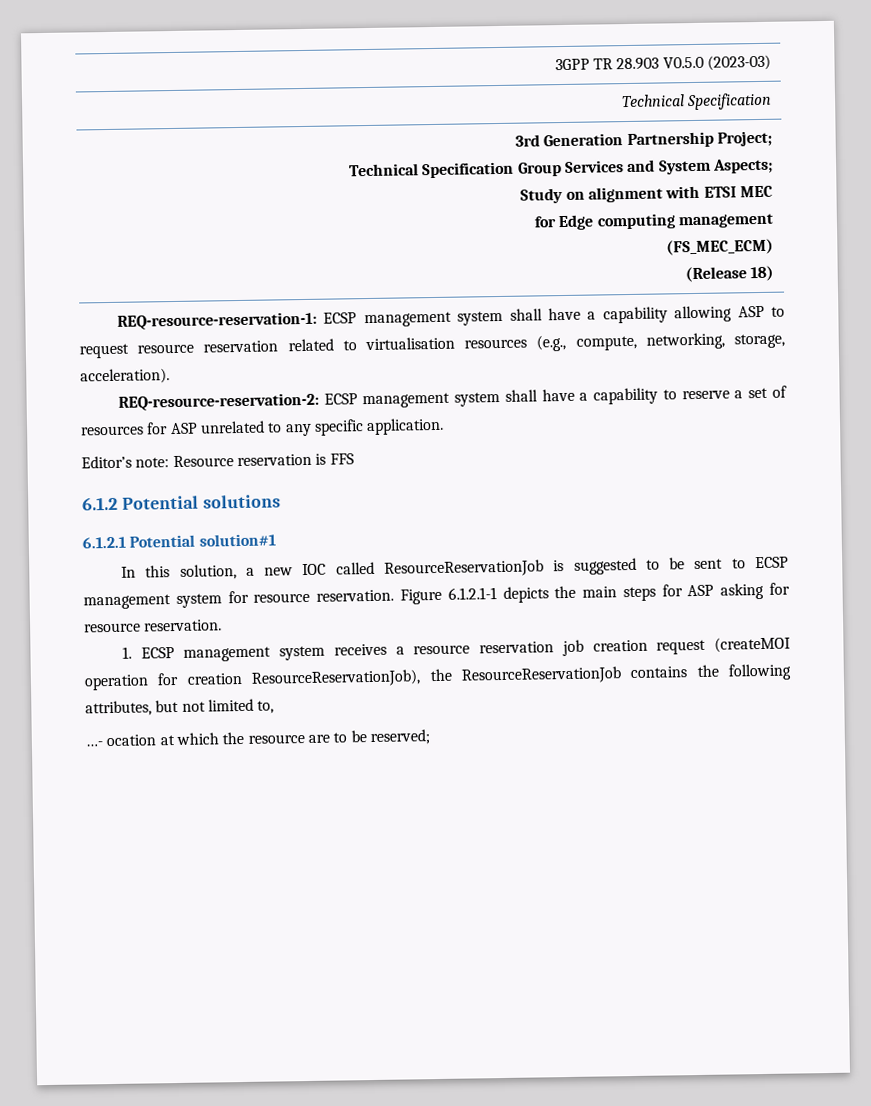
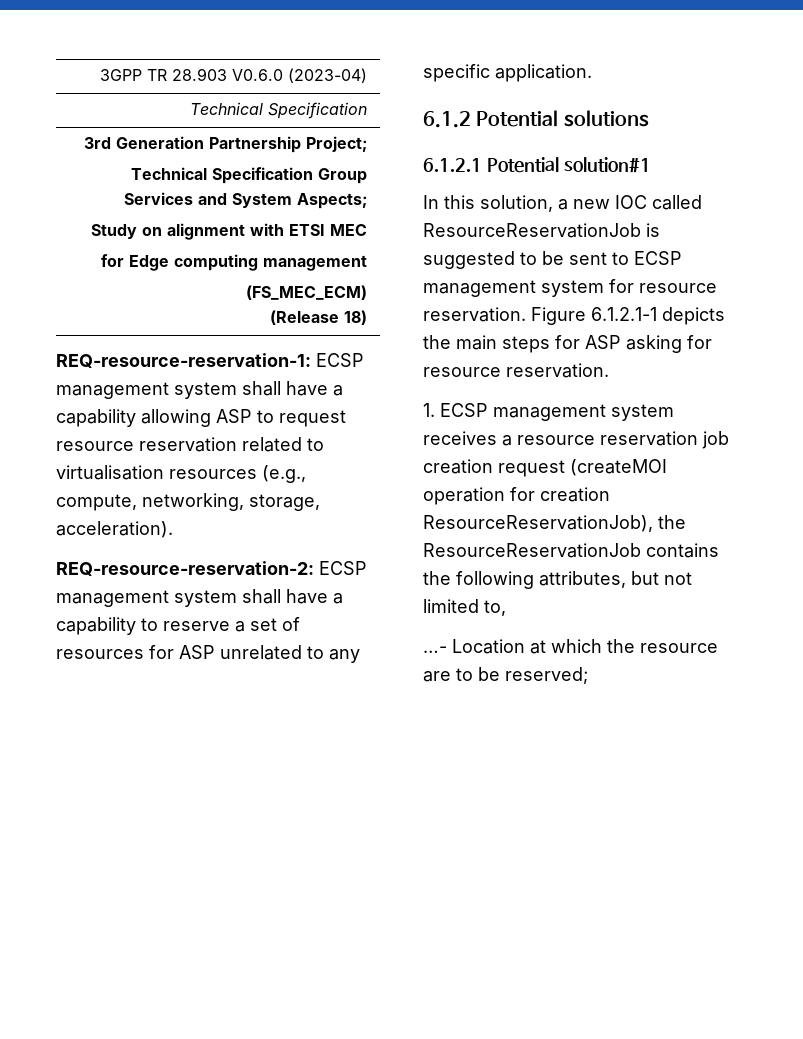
- 3GPP TR 28.903 V0.5.0 (2023-03)
+ 3GPP TR 28.903 V0.6.0 (2023-04)
- Editor’s note: Resource reservation is FFS
- …- ocation at which the resource are to be reserved;
+ …- Location at which the resource are to be reserved;

